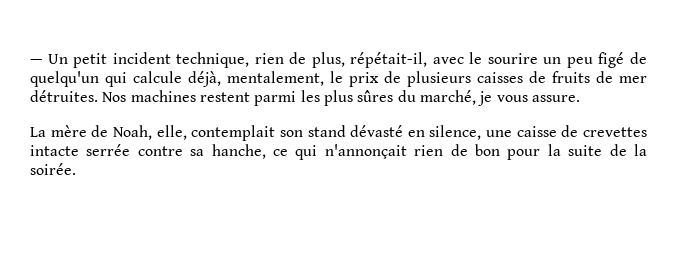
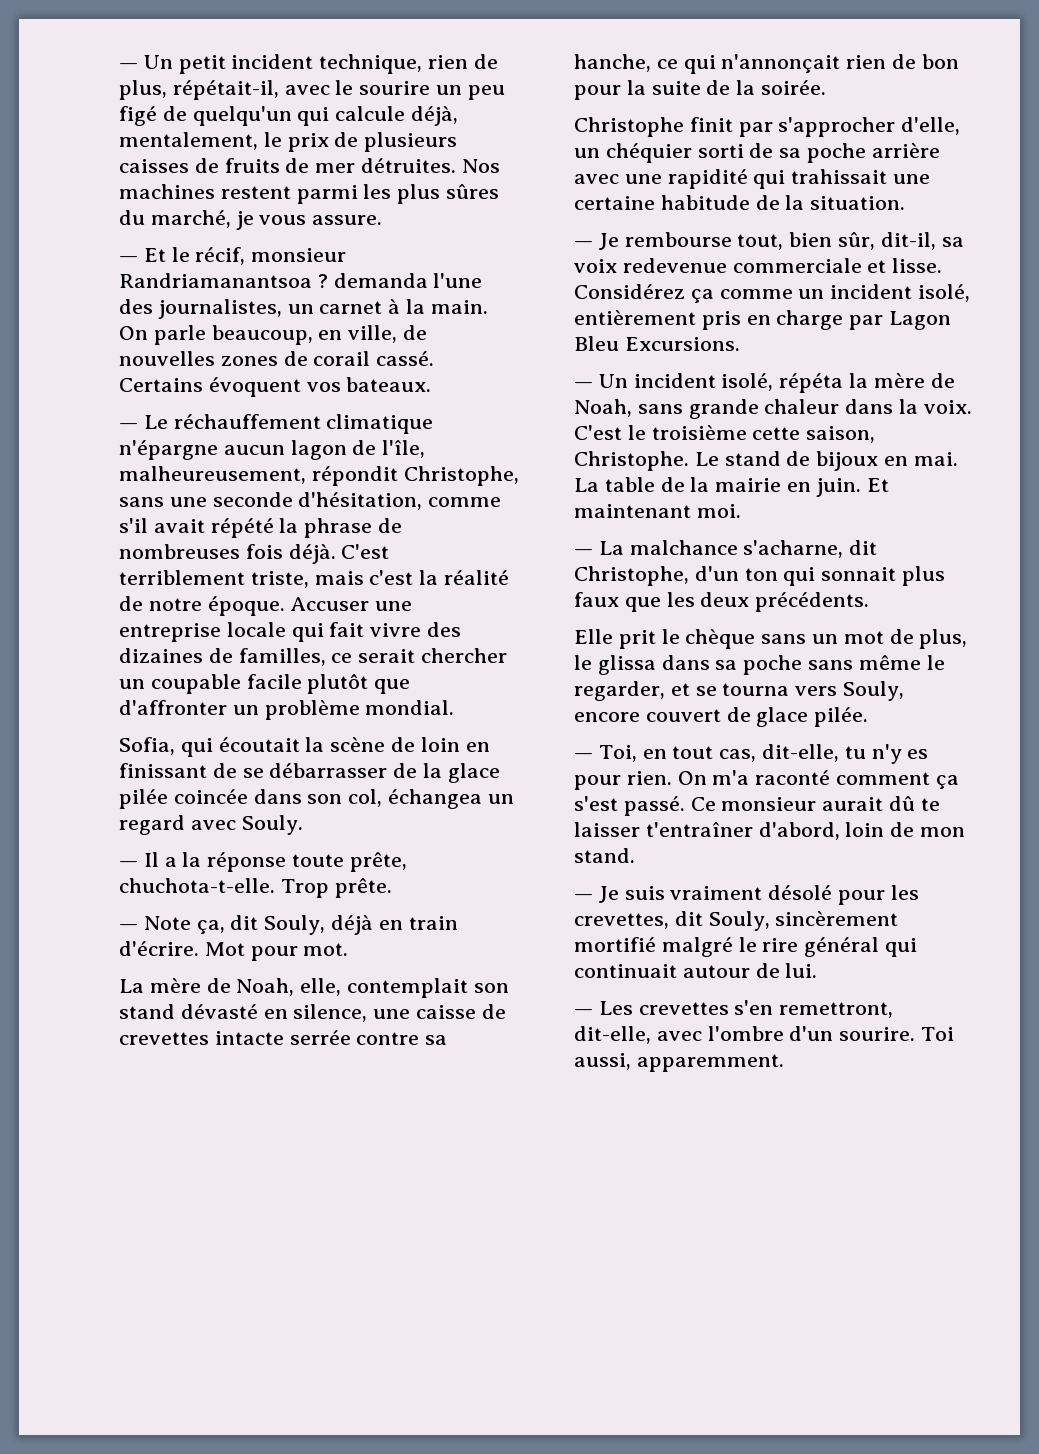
+ — Et le récif, monsieur Randriamanantsoa ? demanda l'une des journalistes, un carnet à la main. On parle beaucoup, en ville, de nouvelles zones de corail cassé. Certains évoquent vos bateaux.
+ — Le réchauffement climatique n'épargne aucun lagon de l'île, malheureusement, répondit Christophe, sans une seconde d'hésitation, comme s'il avait répété la phrase de nombreuses fois déjà. C'est terriblement triste, mais c'est la réalité de notre époque. Accuser une entreprise locale qui fait vivre des dizaines de familles, ce serait chercher un coupable facile plutôt que d'affronter un problème mondial.
+ Sofia, qui écoutait la scène de loin en finissant de se débarrasser de la glace pilée coincée dans son col, échangea un regard avec Souly.
+ — Il a la réponse toute prête, chuchota-t-elle. Trop prête.
+ — Note ça, dit Souly, déjà en train d'écrire. Mot pour mot.
+ Christophe finit par s'approcher d'elle, un chéquier sorti de sa poche arrière avec une rapidité qui trahissait une certaine habitude de la situation.
+ — Je rembourse tout, bien sûr, dit-il, sa voix redevenue commerciale et lisse. Considérez ça comme un incident isolé, entièrement pris en charge par Lagon Bleu Excursions.
+ — Un incident isolé, répéta la mère de Noah, sans grande chaleur dans la voix. C'est le troisième cette saison, Christophe. Le stand de bijoux en mai. La table de la mairie en juin. Et maintenant moi.
+ — La malchance s'acharne, dit Christophe, d'un ton qui sonnait plus faux que les deux précédents.
+ Elle prit le chèque sans un mot de plus, le glissa dans sa poche sans même le regarder, et se tourna vers Souly, encore couvert de glace pilée.
+ — Toi, en tout cas, dit-elle, tu n'y es pour rien. On m'a raconté comment ça s'est passé. Ce monsieur aurait dû te laisser t'entraîner d'abord, loin de mon stand.
+ — Je suis vraiment désolé pour les crevettes, dit Souly, sincèrement mortifié malgré le rire général qui continuait autour de lui.
+ — Les crevettes s'en remettront, dit-elle, avec l'ombre d'un sourire. Toi aussi, apparemment.

